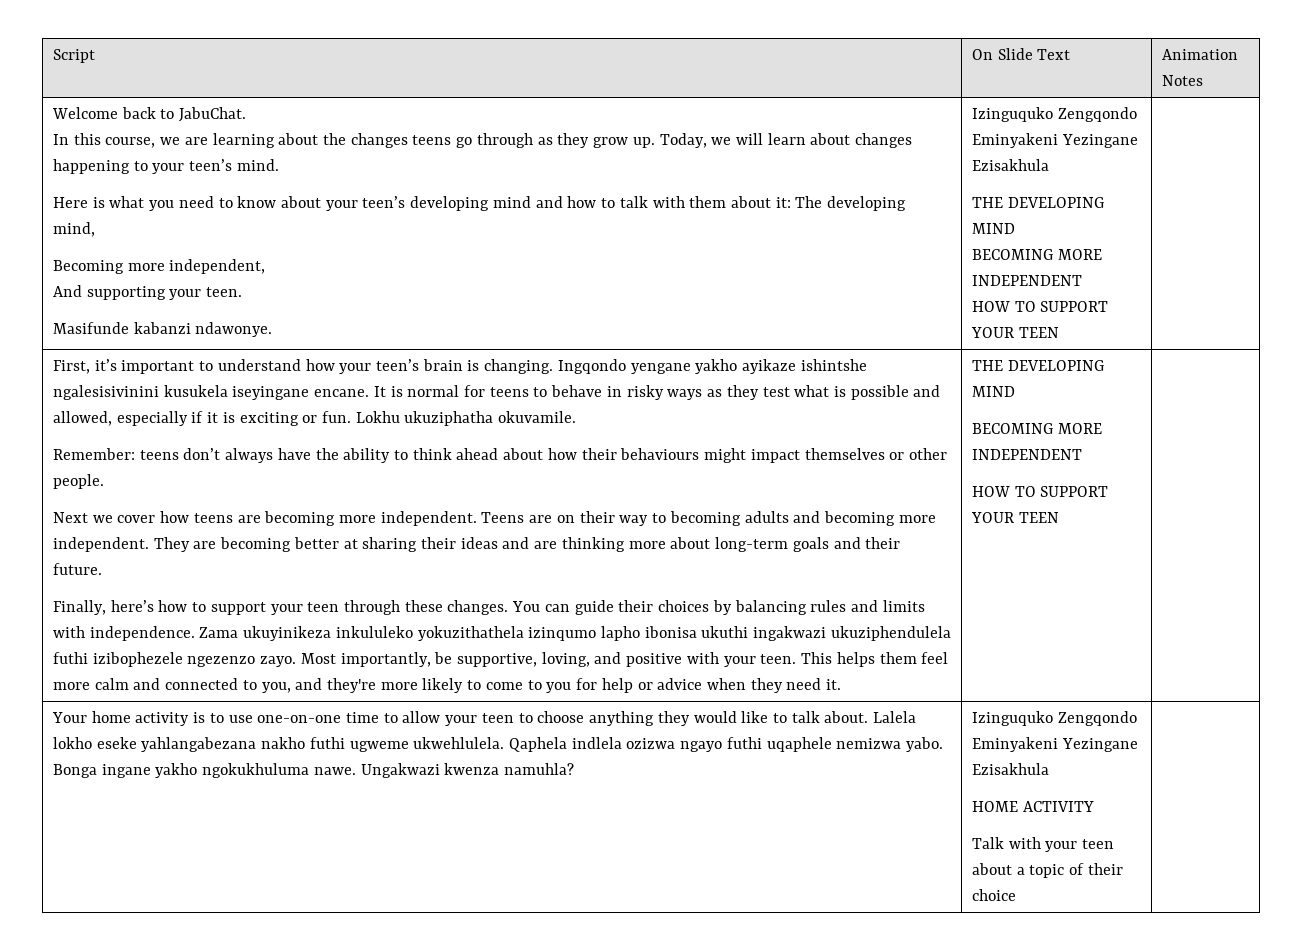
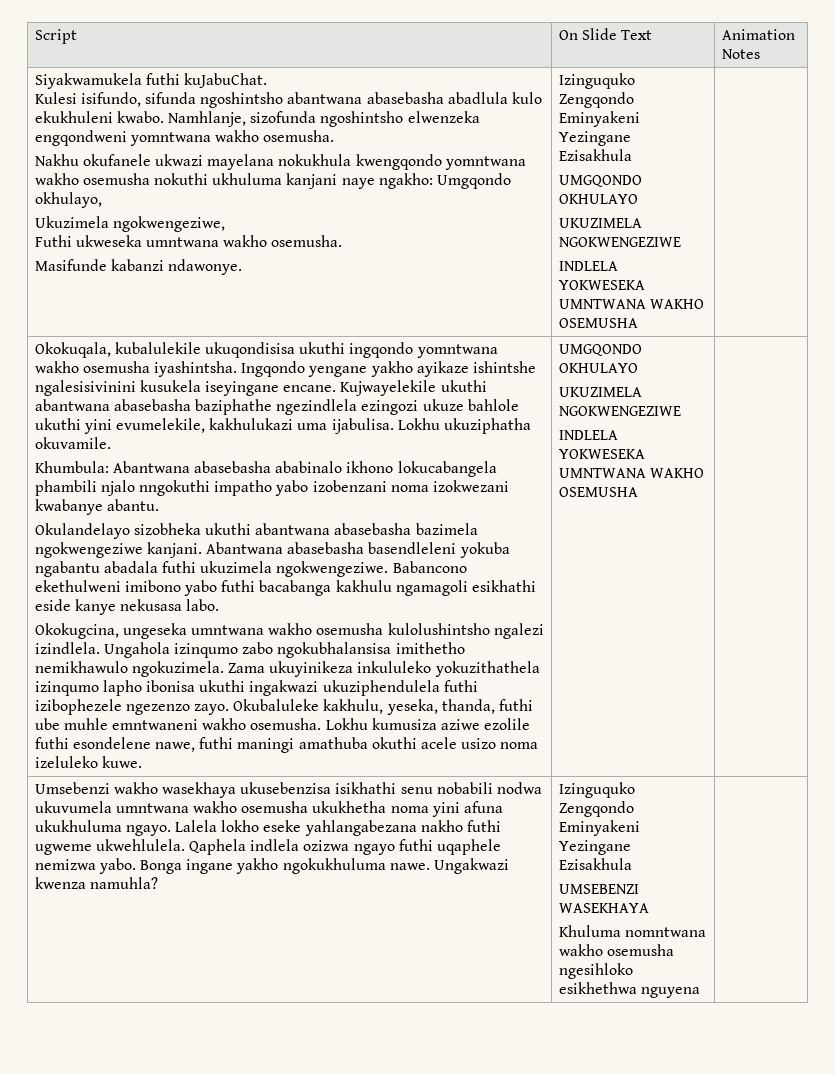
- Welcome back to JabuChat.
- In this course, we are learning about the changes teens go through as they grow up. Today, we will learn about changes happening to your teen’s mind.
- Here is what you need to know about your teen’s developing mind and how to talk with them about it: The developing mind,
- Becoming more independent,
- And supporting your teen.
+ Siyakwamukela futhi kuJabuChat.
+ Kulesi isifundo, sifunda ngoshintsho abantwana abasebasha abadlula kulo ekukhuleni kwabo. Namhlanje, sizofunda ngoshintsho elwenzeka engqondweni yomntwana wakho osemusha.
+ Nakhu okufanele ukwazi mayelana nokukhula kwengqondo yomntwana wakho osemusha nokuthi ukhuluma kanjani naye ngakho: Umgqondo okhulayo,
+ Ukuzimela ngokwengeziwe,
+ Futhi ukweseka umntwana wakho osemusha.
  Masifunde kabanzi ndawonye. | Izinguquko Zengqondo Eminyakeni Yezingane Ezisakhula
- THE DEVELOPING MIND
- BECOMING MORE INDEPENDENT
- HOW TO SUPPORT YOUR TEEN |
- First, it’s important to understand how your teen’s brain is changing.
+ UMGQONDO OKHULAYO
+ UKUZIMELA NGOKWENGEZIWE
+ INDLELA YOKWESEKA UMNTWANA WAKHO OSEMUSHA |
+ Okokuqala, kubalulekile ukuqondisisa ukuthi ingqondo yomntwana wakho osemusha iyashintsha.
- It is normal for teens to behave in risky ways as they test what is possible and allowed, especially if it is exciting or fun. Lokhu ukuziphatha okuvamile.
- Remember: teens don’t always have the ability to think ahead about how their behaviours might impact themselves or other people.
- Next we cover how teens are becoming more independent. Teens are on their way to becoming adults and becoming more independent. They are becoming better at sharing their ideas and are thinking more about long-term goals and their future.
- Finally, here’s how to support your teen through these changes. You can guide their choices by balancing rules and limits with independence.
+ Kujwayelekile ukuthi abantwana abasebasha baziphathe ngezindlela ezingozi ukuze bahlole ukuthi yini evumelekile, kakhulukazi uma ijabulisa. Lokhu ukuziphatha okuvamile.
+ Khumbula: Abantwana abasebasha ababinalo ikhono lokucabangela phambili njalo nngokuthi impatho yabo izobenzani noma izokwezani kwabanye abantu.
+ Okulandelayo sizobheka ukuthi abantwana abasebasha bazimela ngokwengeziwe kanjani. Abantwana abasebasha basendleleni yokuba ngabantu abadala futhi ukuzimela ngokwengeziwe. Babancono ekethulweni imibono yabo futhi bacabanga kakhulu ngamagoli esikhathi eside kanye nekusasa labo.
+ Okokugcina, ungeseka umntwana wakho osemusha kulolushintsho ngalezi izindlela. Ungahola izinqumo zabo ngokubhalansisa imithetho nemikhawulo ngokuzimela.
- Most importantly, be supportive, loving, and positive with your teen. This helps them feel more calm and connected to you, and they're more likely to come to you for help or advice when they need it. | THE DEVELOPING MIND
- BECOMING MORE INDEPENDENT
- HOW TO SUPPORT YOUR TEEN |
- Your home activity is to use one-on-one time to allow your teen to choose anything they would like to talk about.
+ Okubaluleke kakhulu, yeseka, thanda, futhi ube muhle emntwaneni wakho osemusha. Lokhu kumusiza aziwe ezolile futhi esondelene nawe, futhi maningi amathuba okuthi acele usizo noma izeluleko kuwe. | UMGQONDO OKHULAYO
+ UKUZIMELA NGOKWENGEZIWE
+ INDLELA YOKWESEKA UMNTWANA WAKHO OSEMUSHA |
+ Umsebenzi wakho wasekhaya ukusebenzisa isikhathi senu nobabili nodwa ukuvumela umntwana wakho osemusha ukukhetha noma yini afuna ukukhuluma ngayo.
- HOME ACTIVITY
- Talk with your teen about a topic of their choice
+ UMSEBENZI WASEKHAYA
+ Khuluma nomntwana wakho osemusha ngesihloko esikhethwa nguyena

